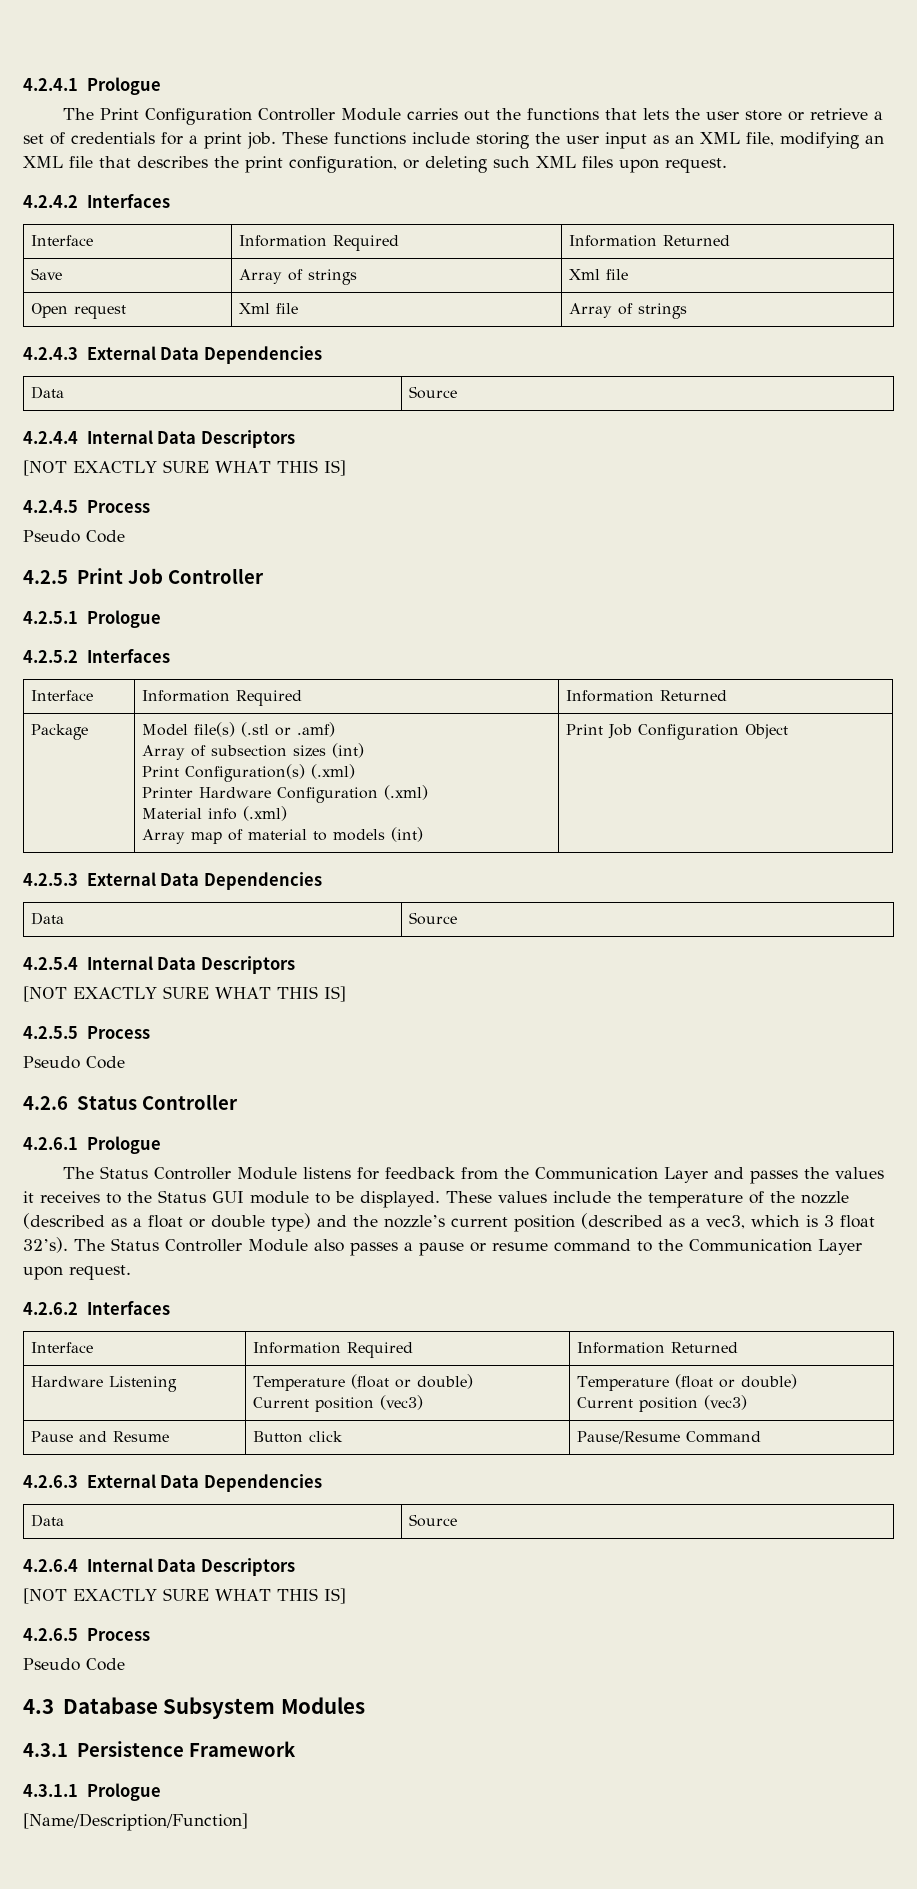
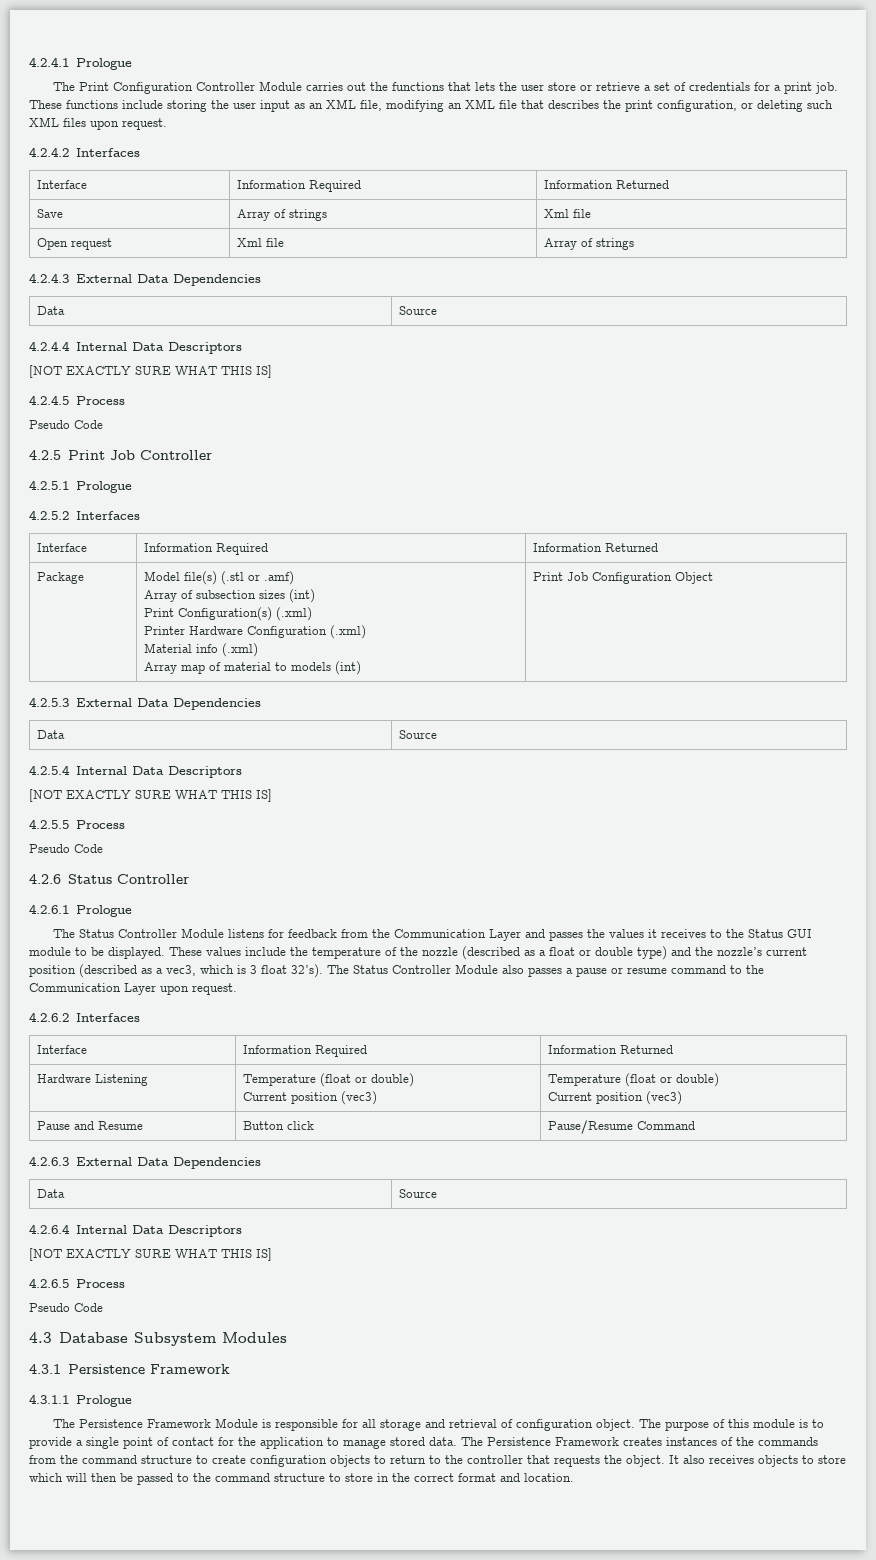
- [Name/Description/Function]
+ The Persistence Framework Module is responsible for all storage and retrieval of configuration object. The purpose of this module is to provide a single point of contact for the application to manage stored data. The Persistence Framework creates instances of the commands from the command structure to create configuration objects to return to the controller that requests the object. It also receives objects to store which will then be passed to the command structure to store in the correct format and location.

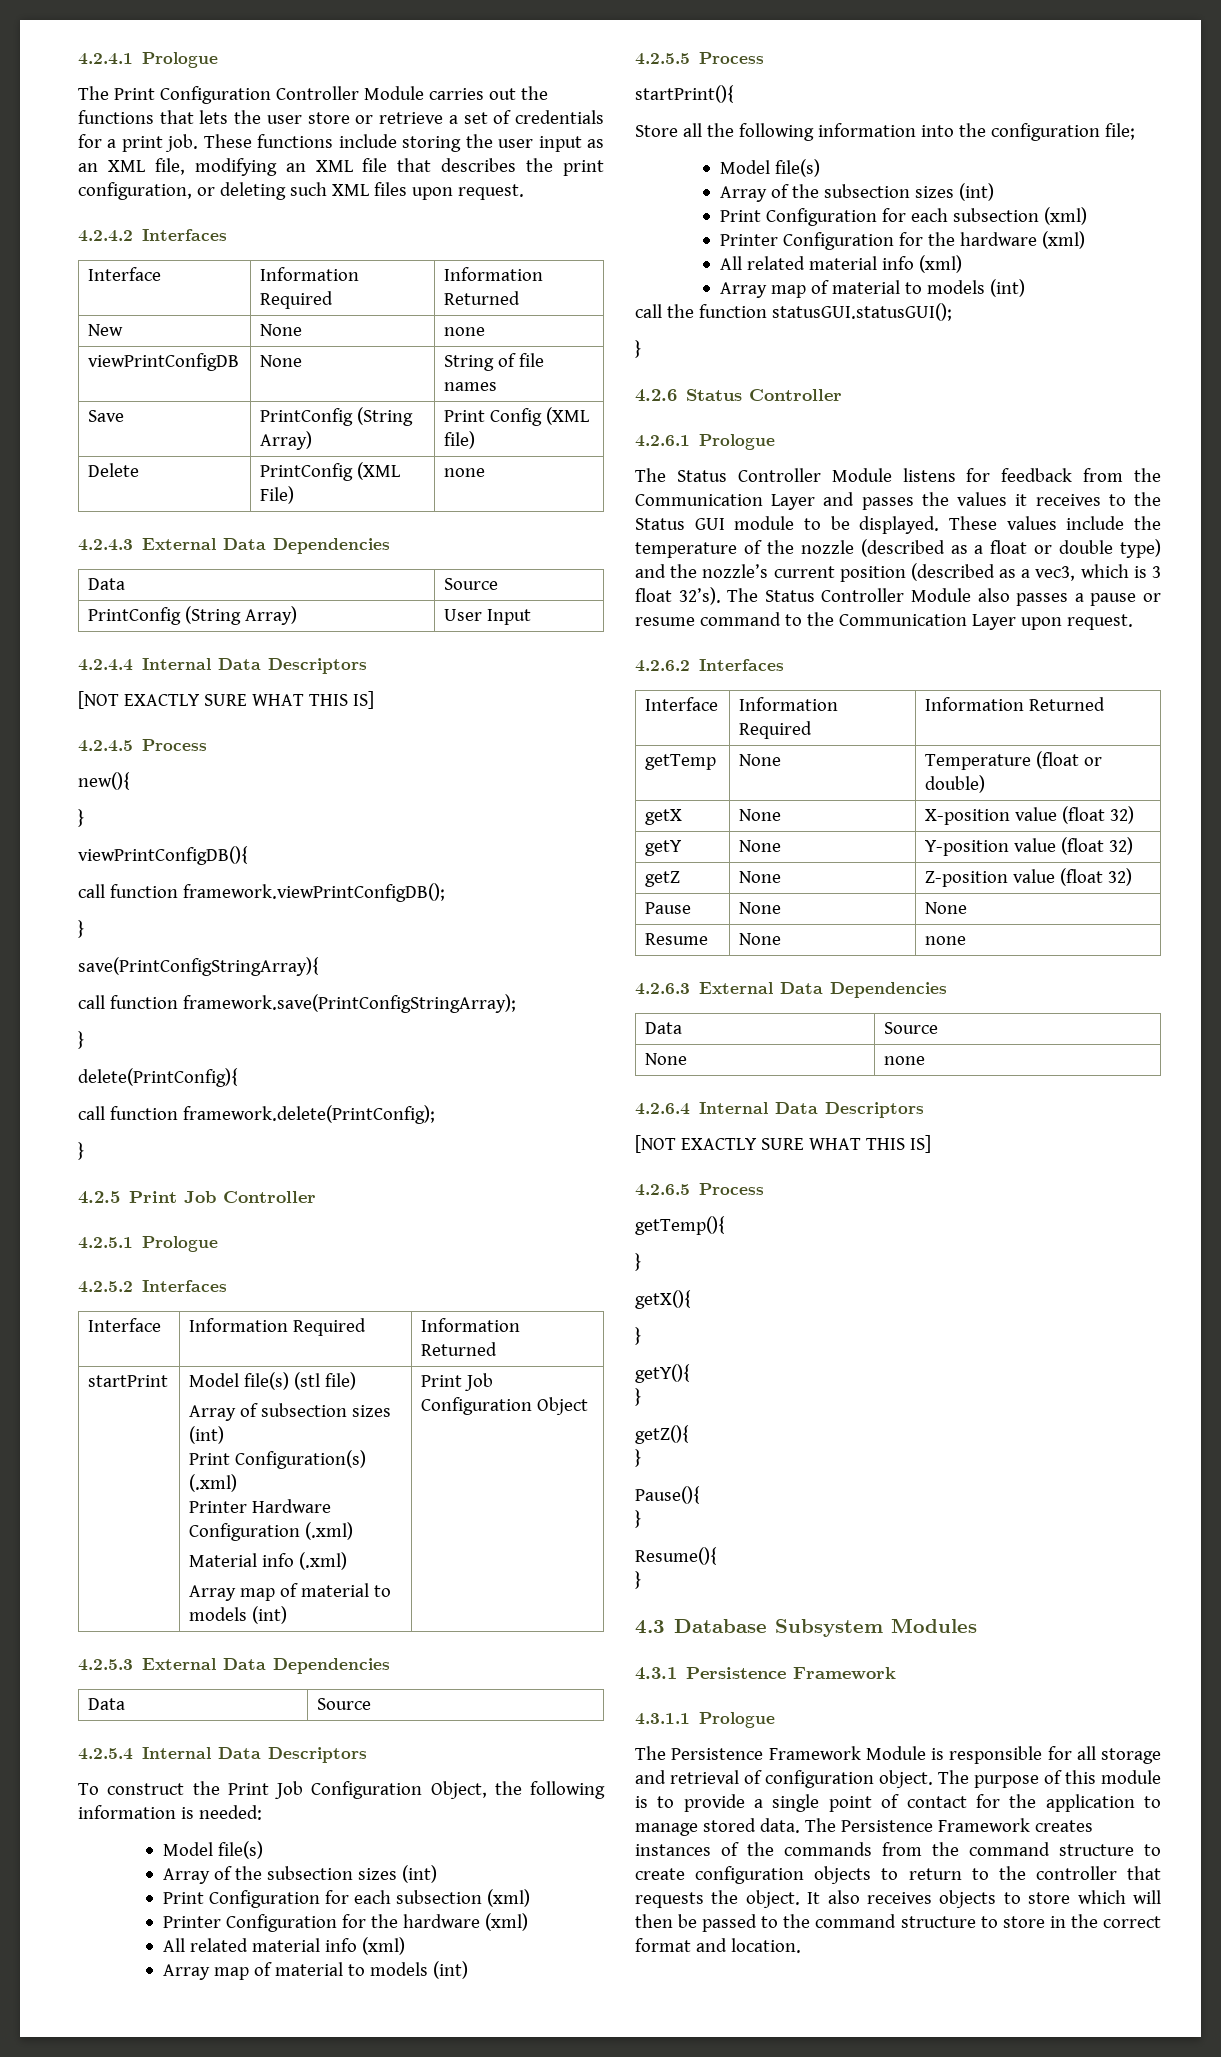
- Save | Array of strings | Xml file
- Open request | Xml file | Array of strings
+ New | None | none
+ viewPrintConfigDB | None | String of file names
+ Save | PrintConfig (String Array) | Print Config (XML file)
+ Delete | PrintConfig (XML File) | none
+ PrintConfig (String Array) | User Input
  4.2.4.5 Process
- Pseudo Code
+ new(){
+ }
+ viewPrintConfigDB(){
+ call function framework.viewPrintConfigDB();
+ }
+ save(PrintConfigStringArray){
+ call function framework.save(PrintConfigStringArray);
+ }
+ delete(PrintConfig){
+ call function framework.delete(PrintConfig);
+ }
- Package | Model file(s) (.stl or .amf)
+ startPrint | Model file(s) (stl file)
  4.2.5.4 Internal Data Descriptors
- [NOT EXACTLY SURE WHAT THIS IS]
+ To construct the Print Job Configuration Object, the following information is needed:
+ Model file(s)
+ Array of the subsection sizes (int)
+ Print Configuration for each subsection (xml)
+ Printer Configuration for the hardware (xml)
+ All related material info (xml)
+ Array map of material to models (int)
  4.2.5.5 Process
- Pseudo Code
+ startPrint(){
+ Store all the following information into the configuration file;
+ Model file(s)
+ Array of the subsection sizes (int)
+ Print Configuration for each subsection (xml)
+ Printer Configuration for the hardware (xml)
+ All related material info (xml)
+ Array map of material to models (int)
+ call the function statusGUI.statusGUI();
+ }
- Hardware Listening | Temperature (float or double)
- Current position (vec3) | Temperature (float or double)
- Current position (vec3)
+ getTemp | None | Temperature (float or double)
+ getX | None | X-position value (float 32)
+ getY | None | Y-position value (float 32)
+ getZ | None | Z-position value (float 32)
- Pause and Resume | Button click | Pause/Resume Command
+ Pause | None | None
+ Resume | None | none
  4.2.6.3 External Data Dependencies
  Data | Source
+ None | none
  4.2.6.5 Process
- Pseudo Code
+ getTemp(){
+ }
+ getX(){
+ }
+ getY(){
+ }
+ getZ(){
+ }
+ Pause(){
+ }
+ Resume(){
+ }

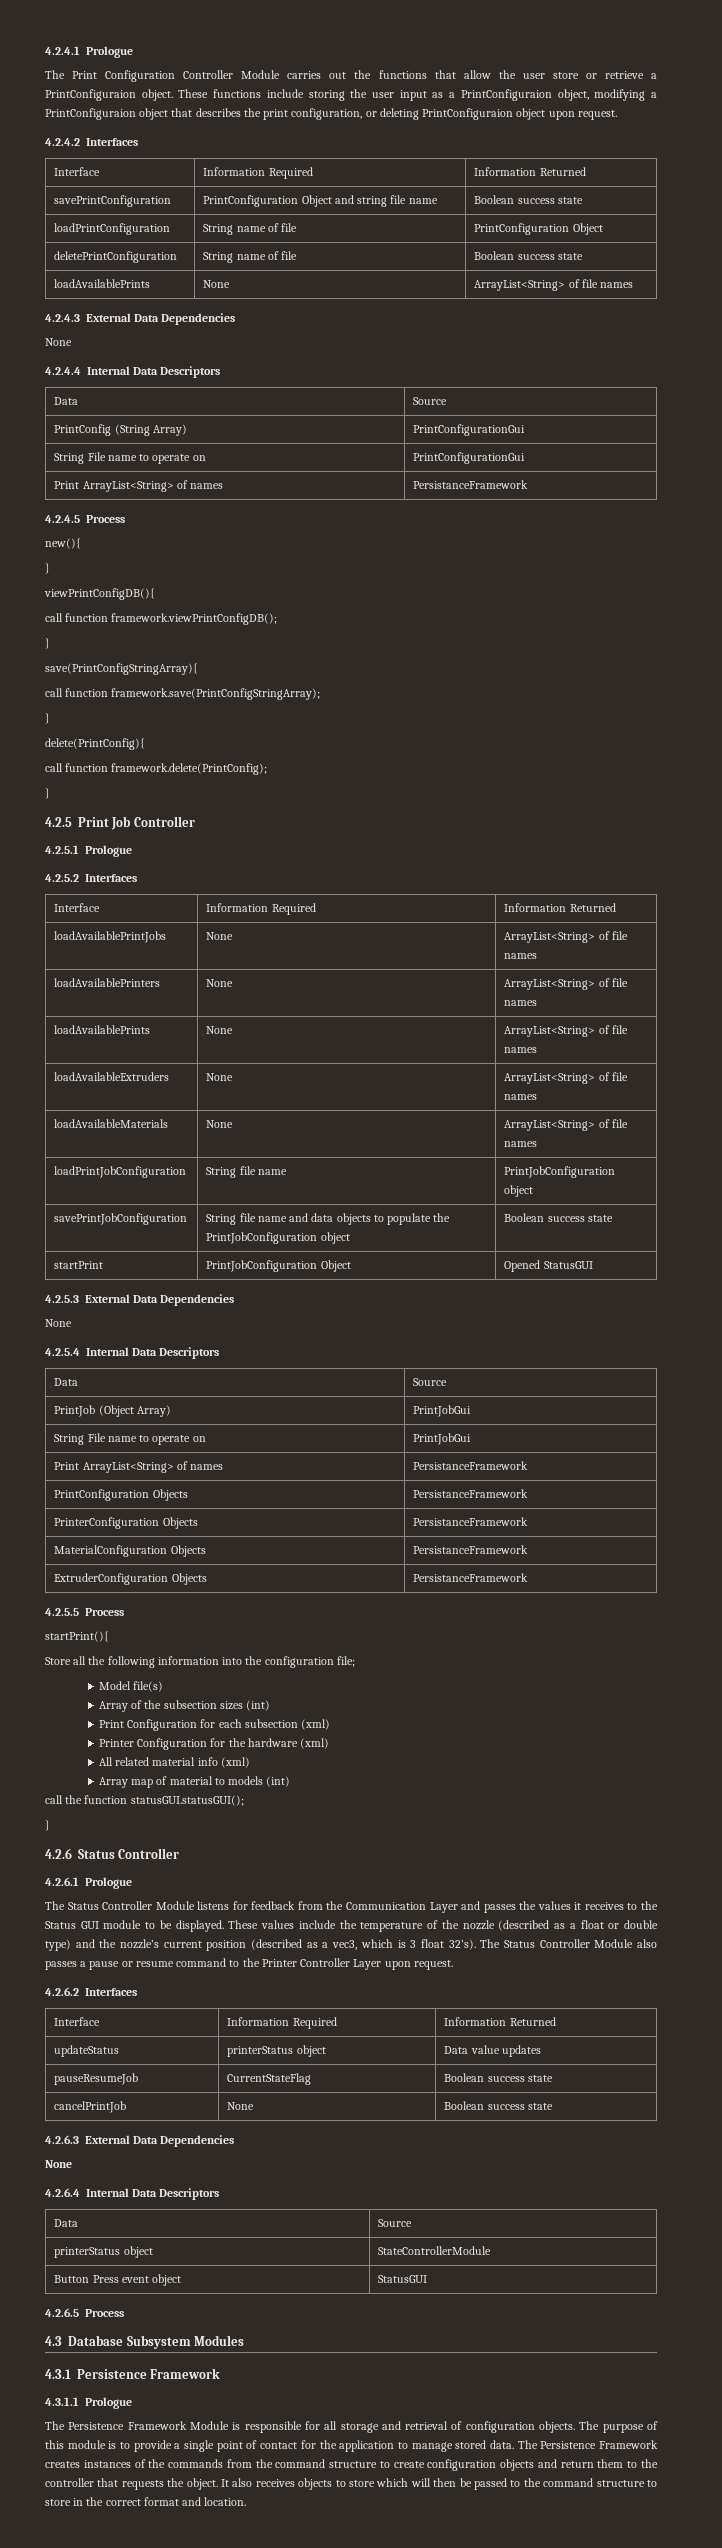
- The Print Configuration Controller Module carries out the functions that lets the user store or retrieve a set of credentials for a print job.
+ The Print Configuration Controller Module carries out the functions that allow the user store or retrieve a PrintConfiguraion object.
- These functions include storing the user input as an XML file, modifying an XML file that describes the print configuration, or deleting such XML files upon request.
+ These functions include storing the user input as a PrintConfiguraion object, modifying a PrintConfiguraion object that describes the print configuration, or deleting PrintConfiguraion object upon request.
- New | None | none
- viewPrintConfigDB | None | String of file names
- Save | PrintConfig (String Array) | Print Config (XML file)
- Delete | PrintConfig (XML File) | none
+ savePrintConfiguration | PrintConfiguration Object and string file name | Boolean success state
+ loadPrintConfiguration | String name of file | PrintConfiguration Object
+ deletePrintConfiguration | String name of file | Boolean success state
+ loadAvailablePrints | None | ArrayList<String> of file names
  4.2.4.3 External Data Dependencies
+ None
+ 4.2.4.4 Internal Data Descriptors
- PrintConfig (String Array) | User Input
- 4.2.4.4 Internal Data Descriptors
- [NOT EXACTLY SURE WHAT THIS IS]
+ PrintConfig (String Array) | PrintConfigurationGui
+ String File name to operate on | PrintConfigurationGui
+ Print ArrayList<String> of names | PersistanceFramework
- startPrint | Model file(s) (stl file)
- Array of subsection sizes (int)
- Print Configuration(s) (.xml)
- Printer Hardware Configuration (.xml)
- Material info (.xml)
- Array map of material to models (int) | Print Job Configuration Object
+ loadAvailablePrintJobs | None | ArrayList<String> of file names
+ loadAvailablePrinters | None | ArrayList<String> of file names
+ loadAvailablePrints | None | ArrayList<String> of file names
+ loadAvailableExtruders | None | ArrayList<String> of file names
+ loadAvailableMaterials | None | ArrayList<String> of file names
+ loadPrintJobConfiguration | String file name | PrintJobConfiguration object
+ savePrintJobConfiguration | String file name and data objects to populate the PrintJobConfiguration object | Boolean success state
+ startPrint | PrintJobConfiguration Object | Opened StatusGUI
  4.2.5.3 External Data Dependencies
- Data | Source
+ None
  4.2.5.4 Internal Data Descriptors
- To construct the Print Job Configuration Object, the following information is needed:
- Model file(s)
- Array of the subsection sizes (int)
- Print Configuration for each subsection (xml)
- Printer Configuration for the hardware (xml)
- All related material info (xml)
- Array map of material to models (int)
+ Data | Source
+ PrintJob (Object Array) | PrintJobGui
+ String File name to operate on | PrintJobGui
+ Print ArrayList<String> of names | PersistanceFramework
+ PrintConfiguration Objects | PersistanceFramework
+ PrinterConfiguration Objects | PersistanceFramework
+ MaterialConfiguration Objects | PersistanceFramework
+ ExtruderConfiguration Objects | PersistanceFramework
- The Status Controller Module also passes a pause or resume command to the Communication Layer upon request.
+ The Status Controller Module also passes a pause or resume command to the Printer Controller Layer upon request.
- getTemp | None | Temperature (float or double)
- getX | None | X-position value (float 32)
- getY | None | Y-position value (float 32)
- getZ | None | Z-position value (float 32)
- Pause | None | None
- Resume | None | none
+ updateStatus | printerStatus object | Data value updates
+ pauseResumeJob | CurrentStateFlag | Boolean success state
+ cancelPrintJob | None | Boolean success state
  4.2.6.3 External Data Dependencies
+ None
+ 4.2.6.4 Internal Data Descriptors
  Data | Source
- None | none
- 4.2.6.4 Internal Data Descriptors
- [NOT EXACTLY SURE WHAT THIS IS]
+ printerStatus object | StateControllerModule
+ Button Press event object | StatusGUI
  4.2.6.5 Process
- getTemp(){
- }
- getX(){
- }
- getY(){
- }
- getZ(){
- }
- Pause(){
- }
- Resume(){
- }
- The Persistence Framework Module is responsible for all storage and retrieval of configuration object.
+ The Persistence Framework Module is responsible for all storage and retrieval of configuration objects.
- The Persistence Framework creates instances of the commands from the command structure to create configuration objects to return to the controller that requests the object.
+ The Persistence Framework creates instances of the commands from the command structure to create configuration objects and return them to the controller that requests the object.

